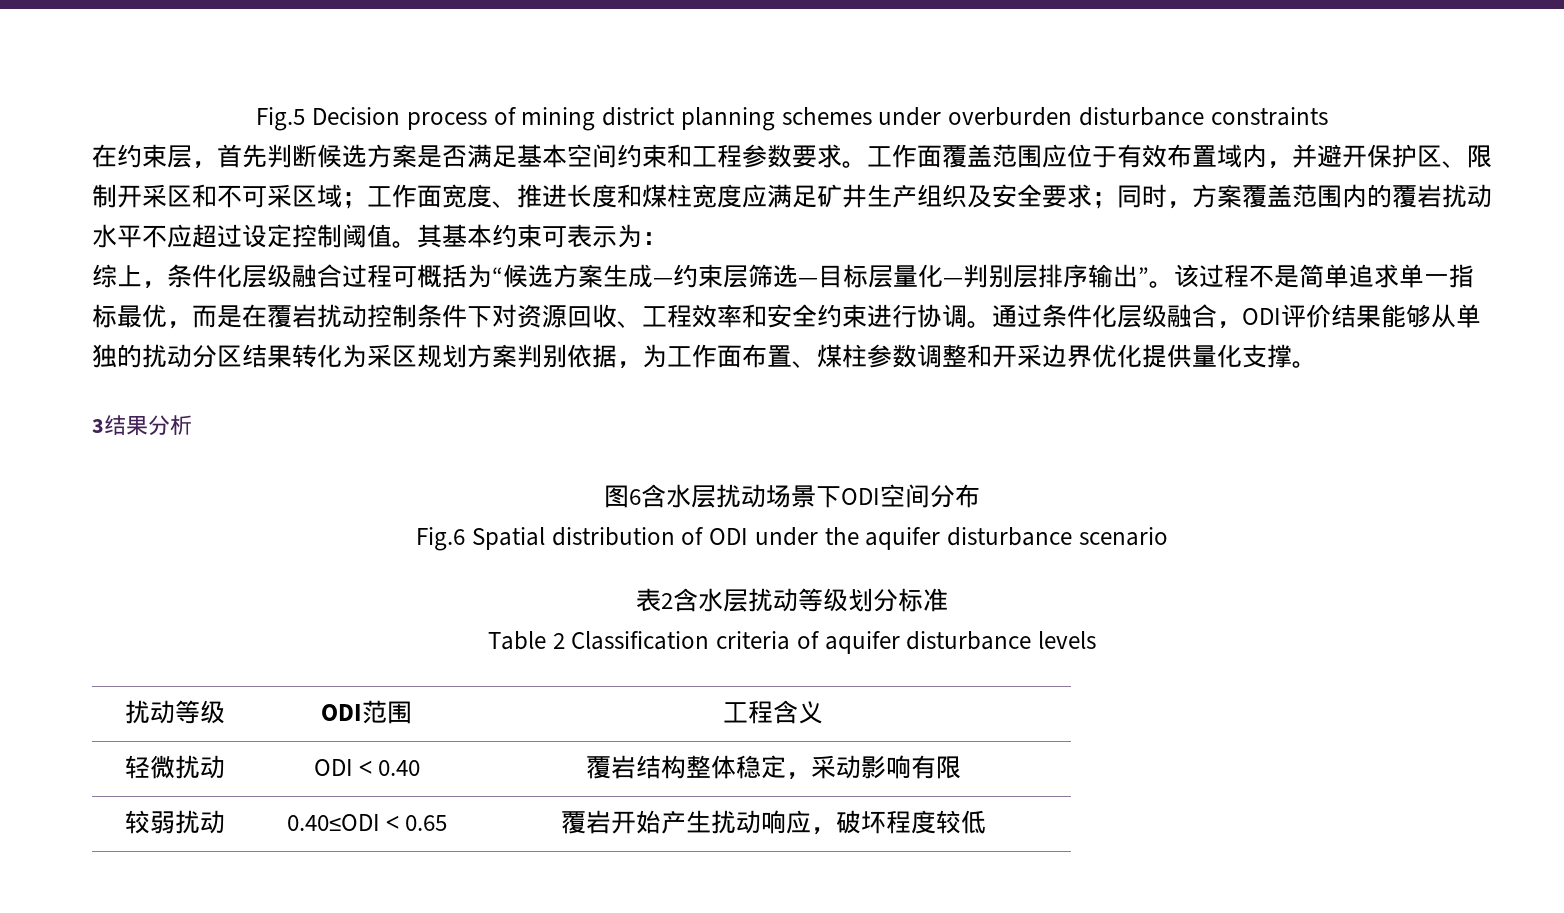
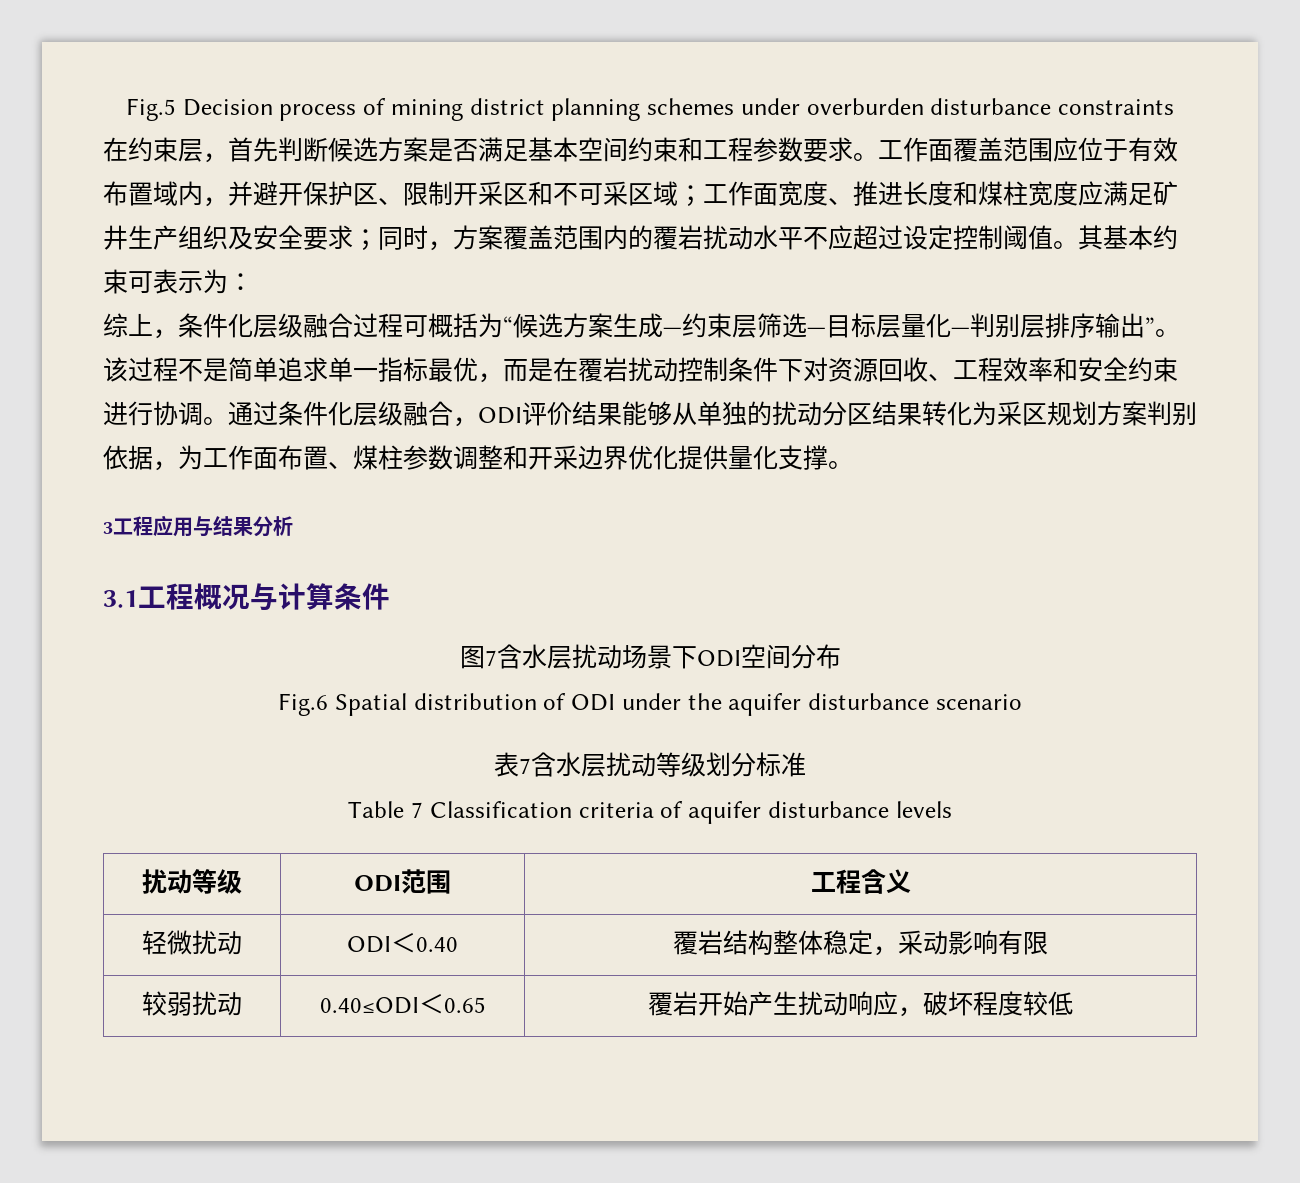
- 3结果分析
+ 3工程应用与结果分析
+ 3.1工程概况与计算条件
- 图6含水层扰动场景下ODI空间分布
+ 图7含水层扰动场景下ODI空间分布
- 表2含水层扰动等级划分标准
+ 表7含水层扰动等级划分标准
- Table 2 Classification criteria of aquifer disturbance levels
+ Table 7 Classification criteria of aquifer disturbance levels

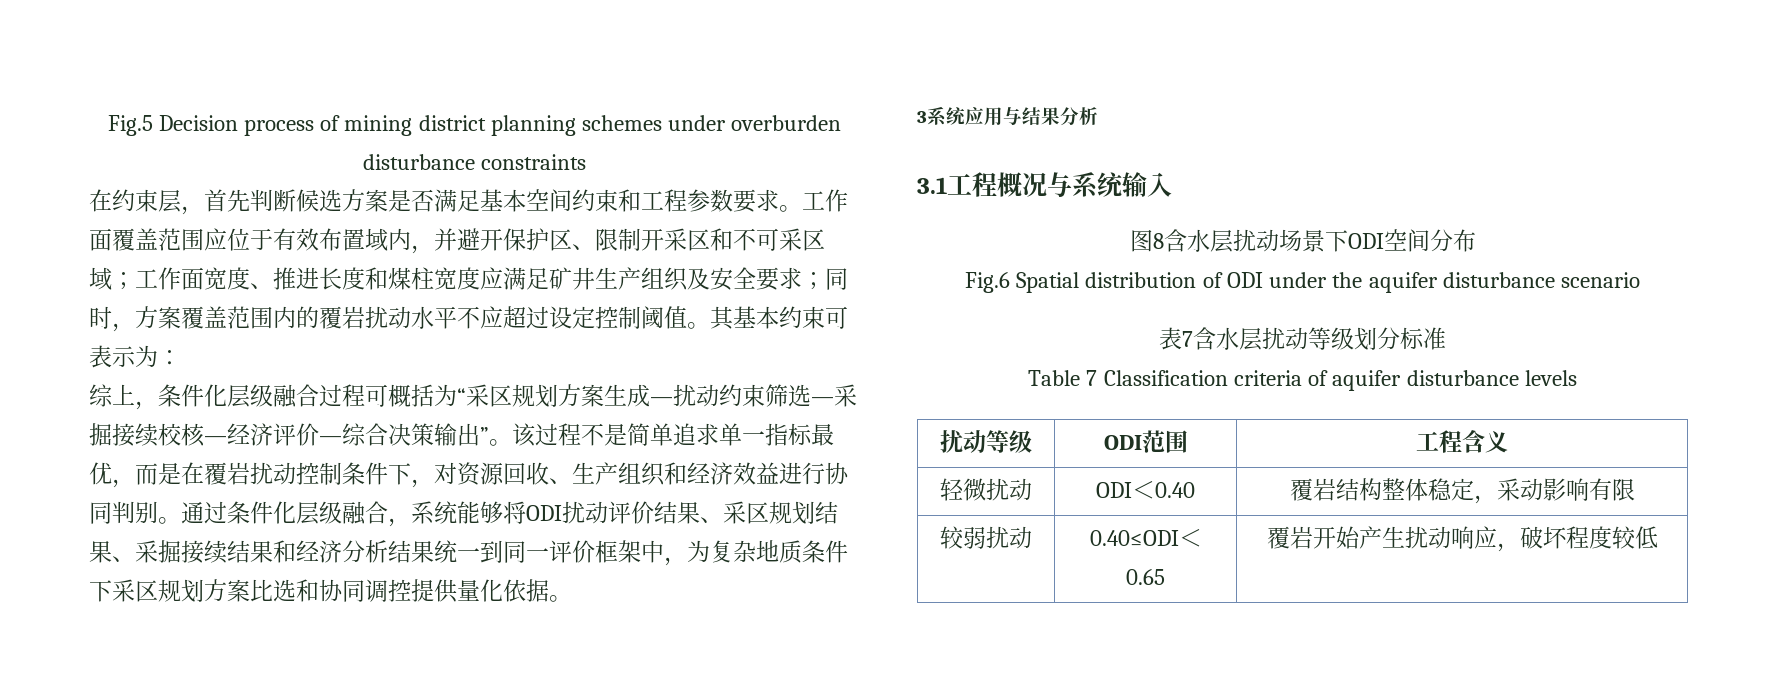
- 综上，条件化层级融合过程可概括为“候选方案生成—约束层筛选—目标层量化—判别层排序输出”。
+ 综上，条件化层级融合过程可概括为“采区规划方案生成—扰动约束筛选—采掘接续校核—经济评价—综合决策输出”。
- 该过程不是简单追求单一指标最优，而是在覆岩扰动控制条件下对资源回收、工程效率和安全约束进行协调。
+ 该过程不是简单追求单一指标最优，而是在覆岩扰动控制条件下，对资源回收、生产组织和经济效益进行协同判别。
- 通过条件化层级融合，ODI评价结果能够从单独的扰动分区结果转化为采区规划方案判别依据，为工作面布置、煤柱参数调整和开采边界优化提供量化支撑。
+ 通过条件化层级融合，系统能够将ODI扰动评价结果、采区规划结果、采掘接续结果和经济分析结果统一到同一评价框架中，为复杂地质条件下采区规划方案比选和协同调控提供量化依据。
- 3工程应用与结果分析
+ 3系统应用与结果分析
- 3.1工程概况与计算条件
+ 3.1工程概况与系统输入
- 图7含水层扰动场景下ODI空间分布
+ 图8含水层扰动场景下ODI空间分布

